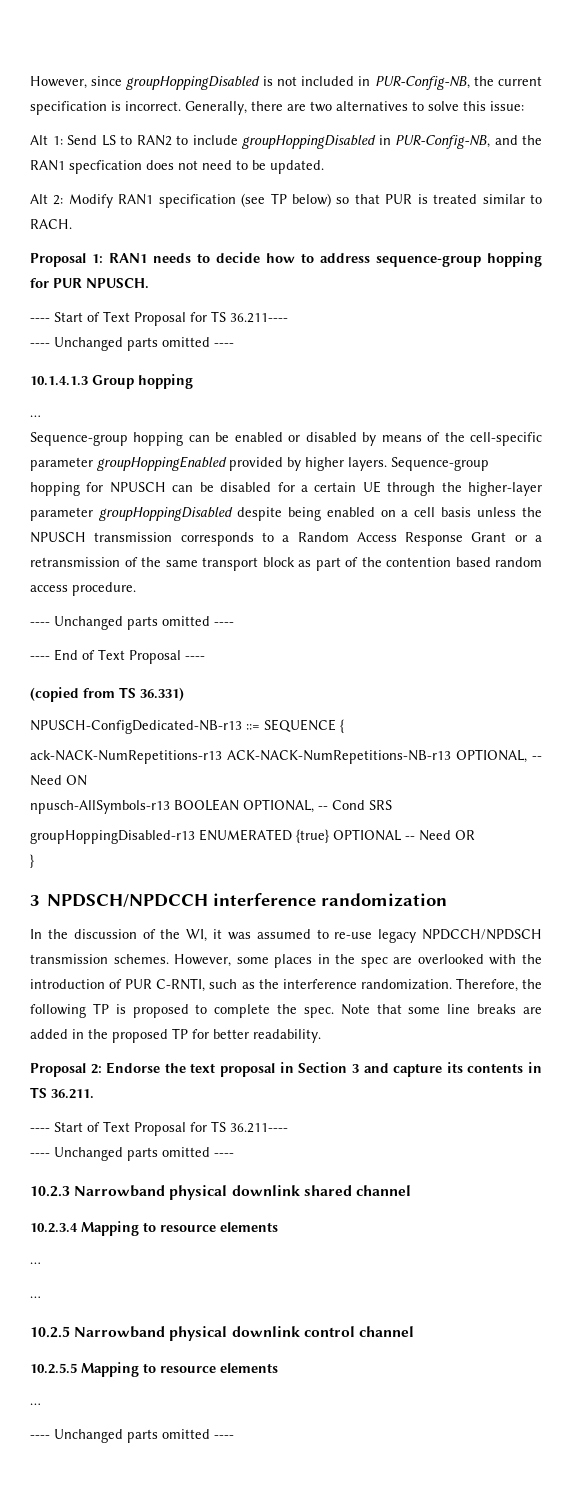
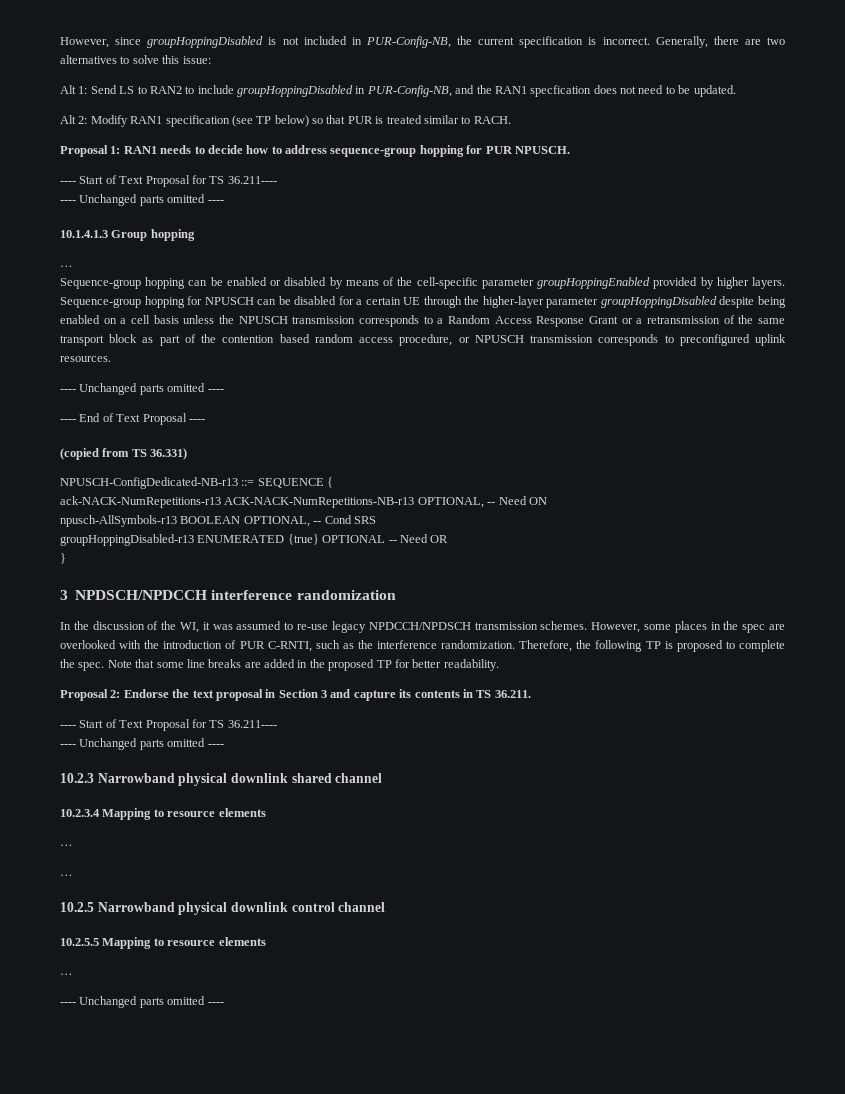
- Sequence-group hopping for NPUSCH can be disabled for a certain UE through the higher-layer parameter groupHoppingDisabled despite being enabled on a cell basis unless the NPUSCH transmission corresponds to a Random Access Response Grant or a retransmission of the same transport block as part of the contention based random access procedure.
+ Sequence-group hopping for NPUSCH can be disabled for a certain UE through the higher-layer parameter groupHoppingDisabled despite being enabled on a cell basis unless the NPUSCH transmission corresponds to a Random Access Response Grant or a retransmission of the same transport block as part of the contention based random access procedure, or NPUSCH transmission corresponds to preconfigured uplink resources.

